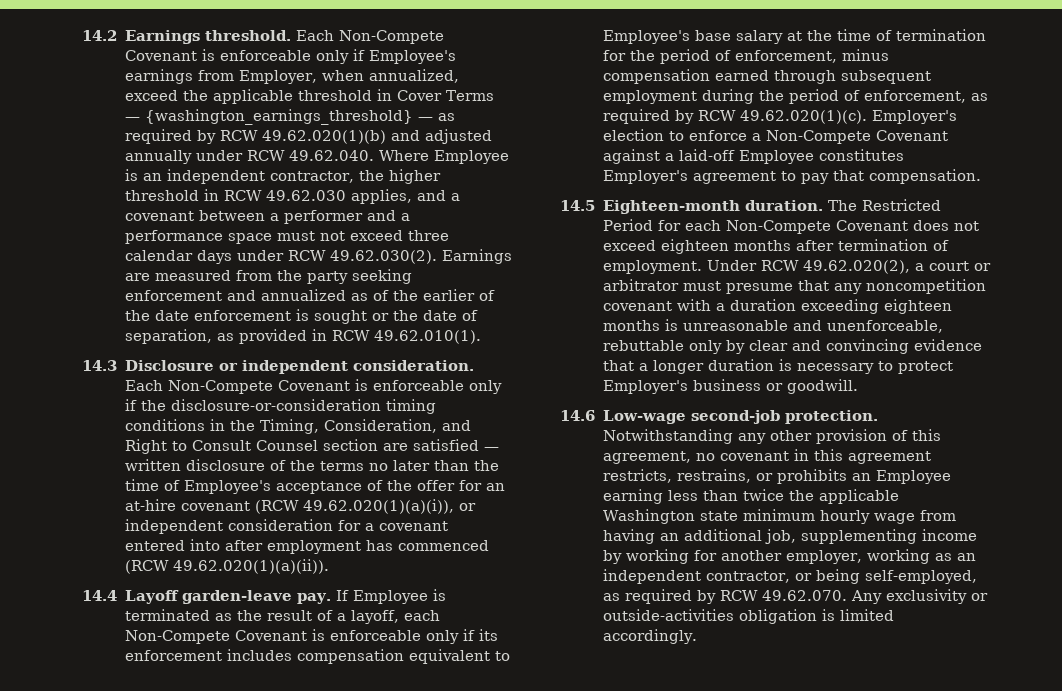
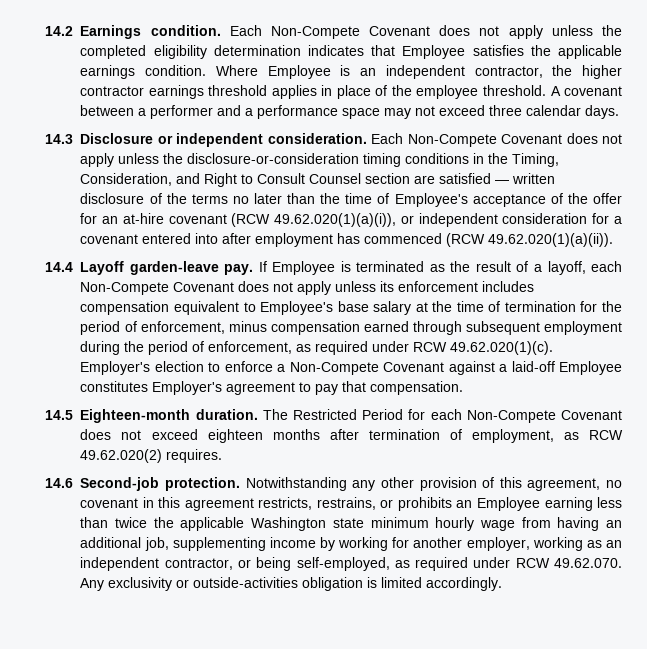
- 14.2 Earnings threshold. Each Non-Compete Covenant is enforceable only if Employee's earnings from Employer, when annualized, exceed the applicable threshold in Cover Terms — {washington_earnings_threshold} — as required by RCW 49.62.020(1)(b) and adjusted annually under RCW 49.62.040. Where Employee is an independent contractor, the higher threshold in RCW 49.62.030 applies, and a covenant between a performer and a performance space must not exceed three calendar days under RCW 49.62.030(2). Earnings are measured from the party seeking enforcement and annualized as of the earlier of the date enforcement is sought or the date of separation, as provided in RCW 49.62.010(1).
+ 14.2 Earnings condition. Each Non-Compete Covenant does not apply unless the completed eligibility determination indicates that Employee satisfies the applicable earnings condition. Where Employee is an independent contractor, the higher contractor earnings threshold applies in place of the employee threshold. A covenant between a performer and a performance space may not exceed three calendar days.
- Each Non-Compete Covenant is enforceable only if the disclosure-or-consideration timing conditions in the Timing, Consideration, and Right to Consult Counsel section are satisfied — written disclosure of the terms no later than the time of Employee's acceptance of the offer for an at-hire covenant (RCW 49.62.020(1)(a)(i)), or independent consideration for a covenant entered into after employment has commenced (RCW 49.62.020(1)(a)(ii)).
+ Each Non-Compete Covenant does not apply unless the disclosure-or-consideration timing conditions in the Timing, Consideration, and Right to Consult Counsel section are satisfied — written disclosure of the terms no later than the time of Employee's acceptance of the offer for an at-hire covenant (RCW 49.62.020(1)(a)(i)), or independent consideration for a covenant entered into after employment has commenced (RCW 49.62.020(1)(a)(ii)).
- If Employee is terminated as the result of a layoff, each Non-Compete Covenant is enforceable only if its enforcement includes compensation equivalent to Employee's base salary at the time of termination for the period of enforcement, minus compensation earned through subsequent employment during the period of enforcement, as required by RCW 49.62.020(1)(c). Employer's election to enforce a Non-Compete Covenant against a laid-off Employee constitutes Employer's agreement to pay that compensation.
+ If Employee is terminated as the result of a layoff, each Non-Compete Covenant does not apply unless its enforcement includes compensation equivalent to Employee's base salary at the time of termination for the period of enforcement, minus compensation earned through subsequent employment during the period of enforcement, as required under RCW 49.62.020(1)(c). Employer's election to enforce a Non-Compete Covenant against a laid-off Employee constitutes Employer's agreement to pay that compensation.
- The Restricted Period for each Non-Compete Covenant does not exceed eighteen months after termination of employment. Under RCW 49.62.020(2), a court or arbitrator must presume that any noncompetition covenant with a duration exceeding eighteen months is unreasonable and unenforceable, rebuttable only by clear and convincing evidence that a longer duration is necessary to protect Employer's business or goodwill.
+ The Restricted Period for each Non-Compete Covenant does not exceed eighteen months after termination of employment, as RCW 49.62.020(2) requires.
- 14.6 Low-wage second-job protection.
+ 14.6 Second-job protection.
- Notwithstanding any other provision of this agreement, no covenant in this agreement restricts, restrains, or prohibits an Employee earning less than twice the applicable Washington state minimum hourly wage from having an additional job, supplementing income by working for another employer, working as an independent contractor, or being self-employed, as required by RCW 49.62.070. Any exclusivity or outside-activities obligation is limited accordingly.
+ Notwithstanding any other provision of this agreement, no covenant in this agreement restricts, restrains, or prohibits an Employee earning less than twice the applicable Washington state minimum hourly wage from having an additional job, supplementing income by working for another employer, working as an independent contractor, or being self-employed, as required under RCW 49.62.070. Any exclusivity or outside-activities obligation is limited accordingly.

